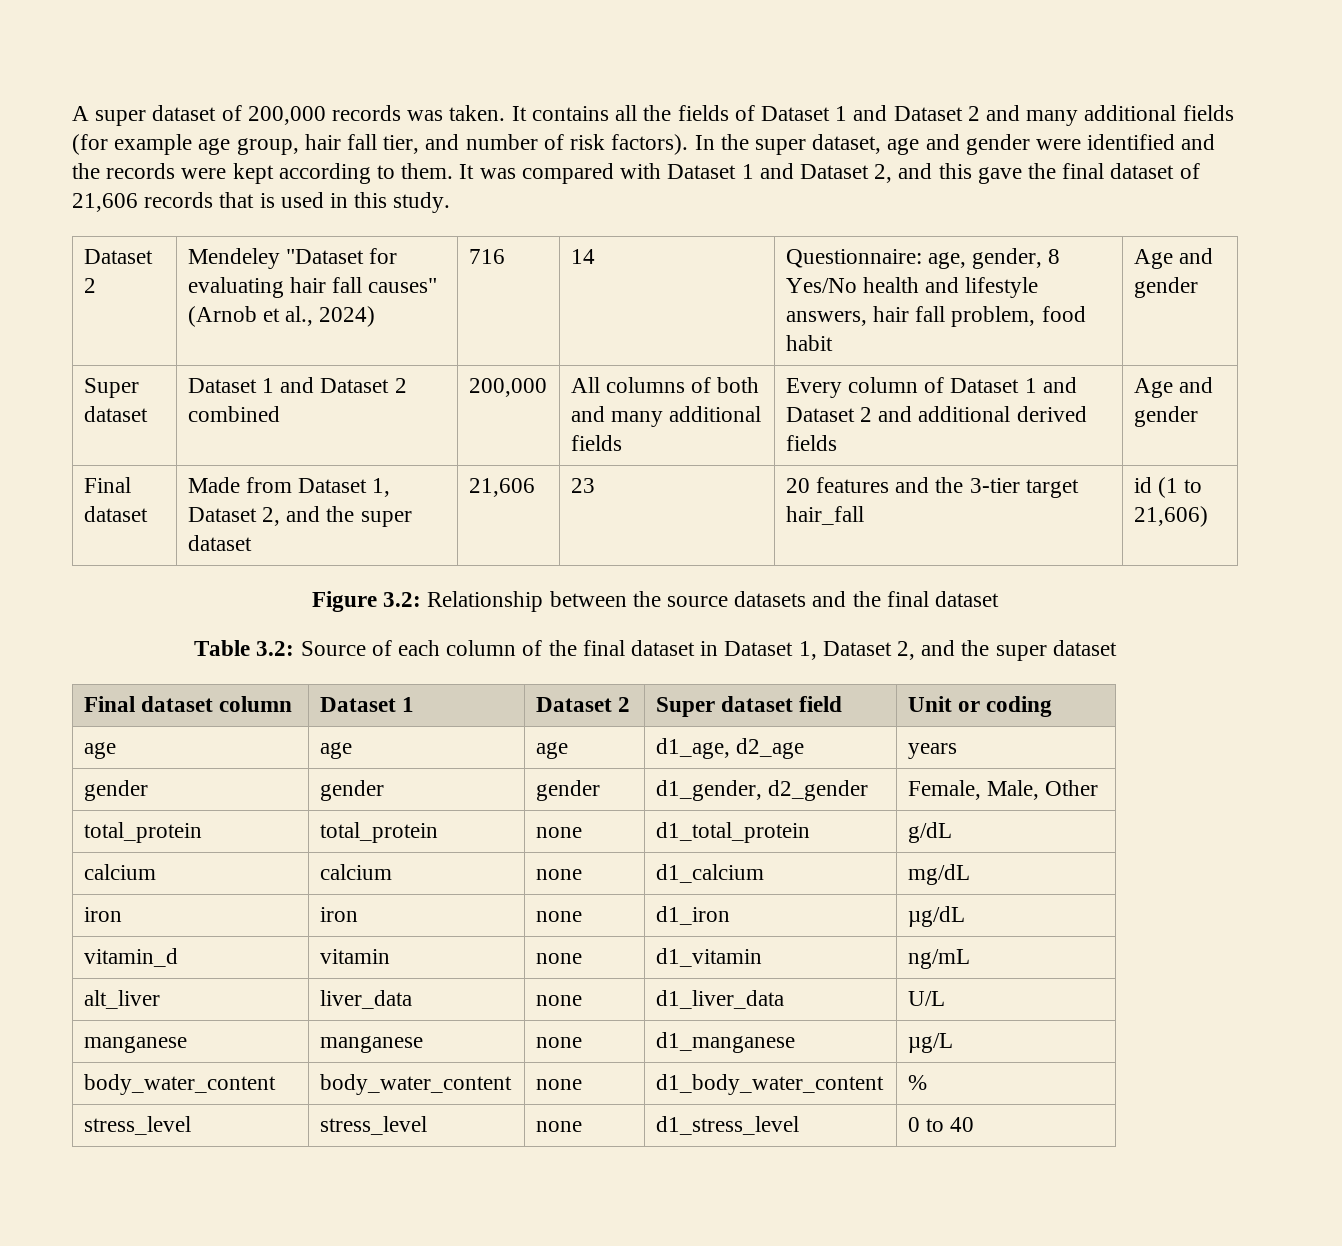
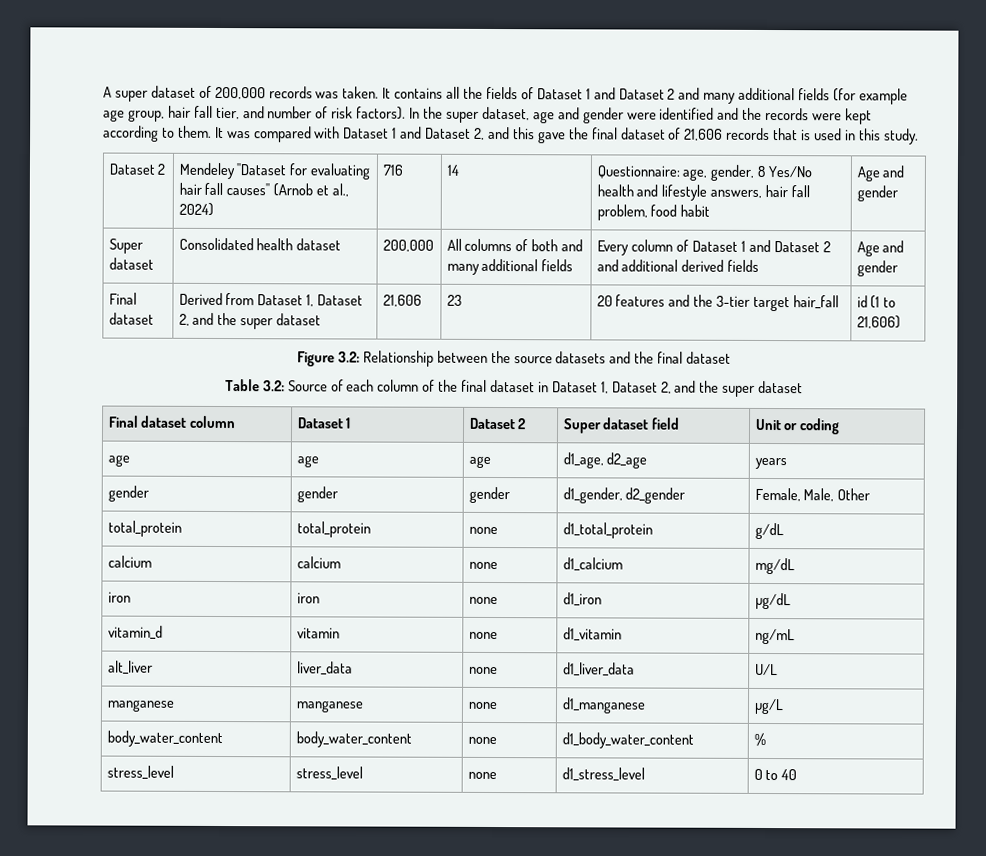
- Super dataset | Dataset 1 and Dataset 2 combined | 200,000 | All columns of both and many additional fields | Every column of Dataset 1 and Dataset 2 and additional derived fields | Age and gender
+ Super dataset | Consolidated health dataset | 200,000 | All columns of both and many additional fields | Every column of Dataset 1 and Dataset 2 and additional derived fields | Age and gender
- Final dataset | Made from Dataset 1, Dataset 2, and the super dataset | 21,606 | 23 | 20 features and the 3-tier target hair_fall | id (1 to 21,606)
+ Final dataset | Derived from Dataset 1, Dataset 2, and the super dataset | 21,606 | 23 | 20 features and the 3-tier target hair_fall | id (1 to 21,606)

